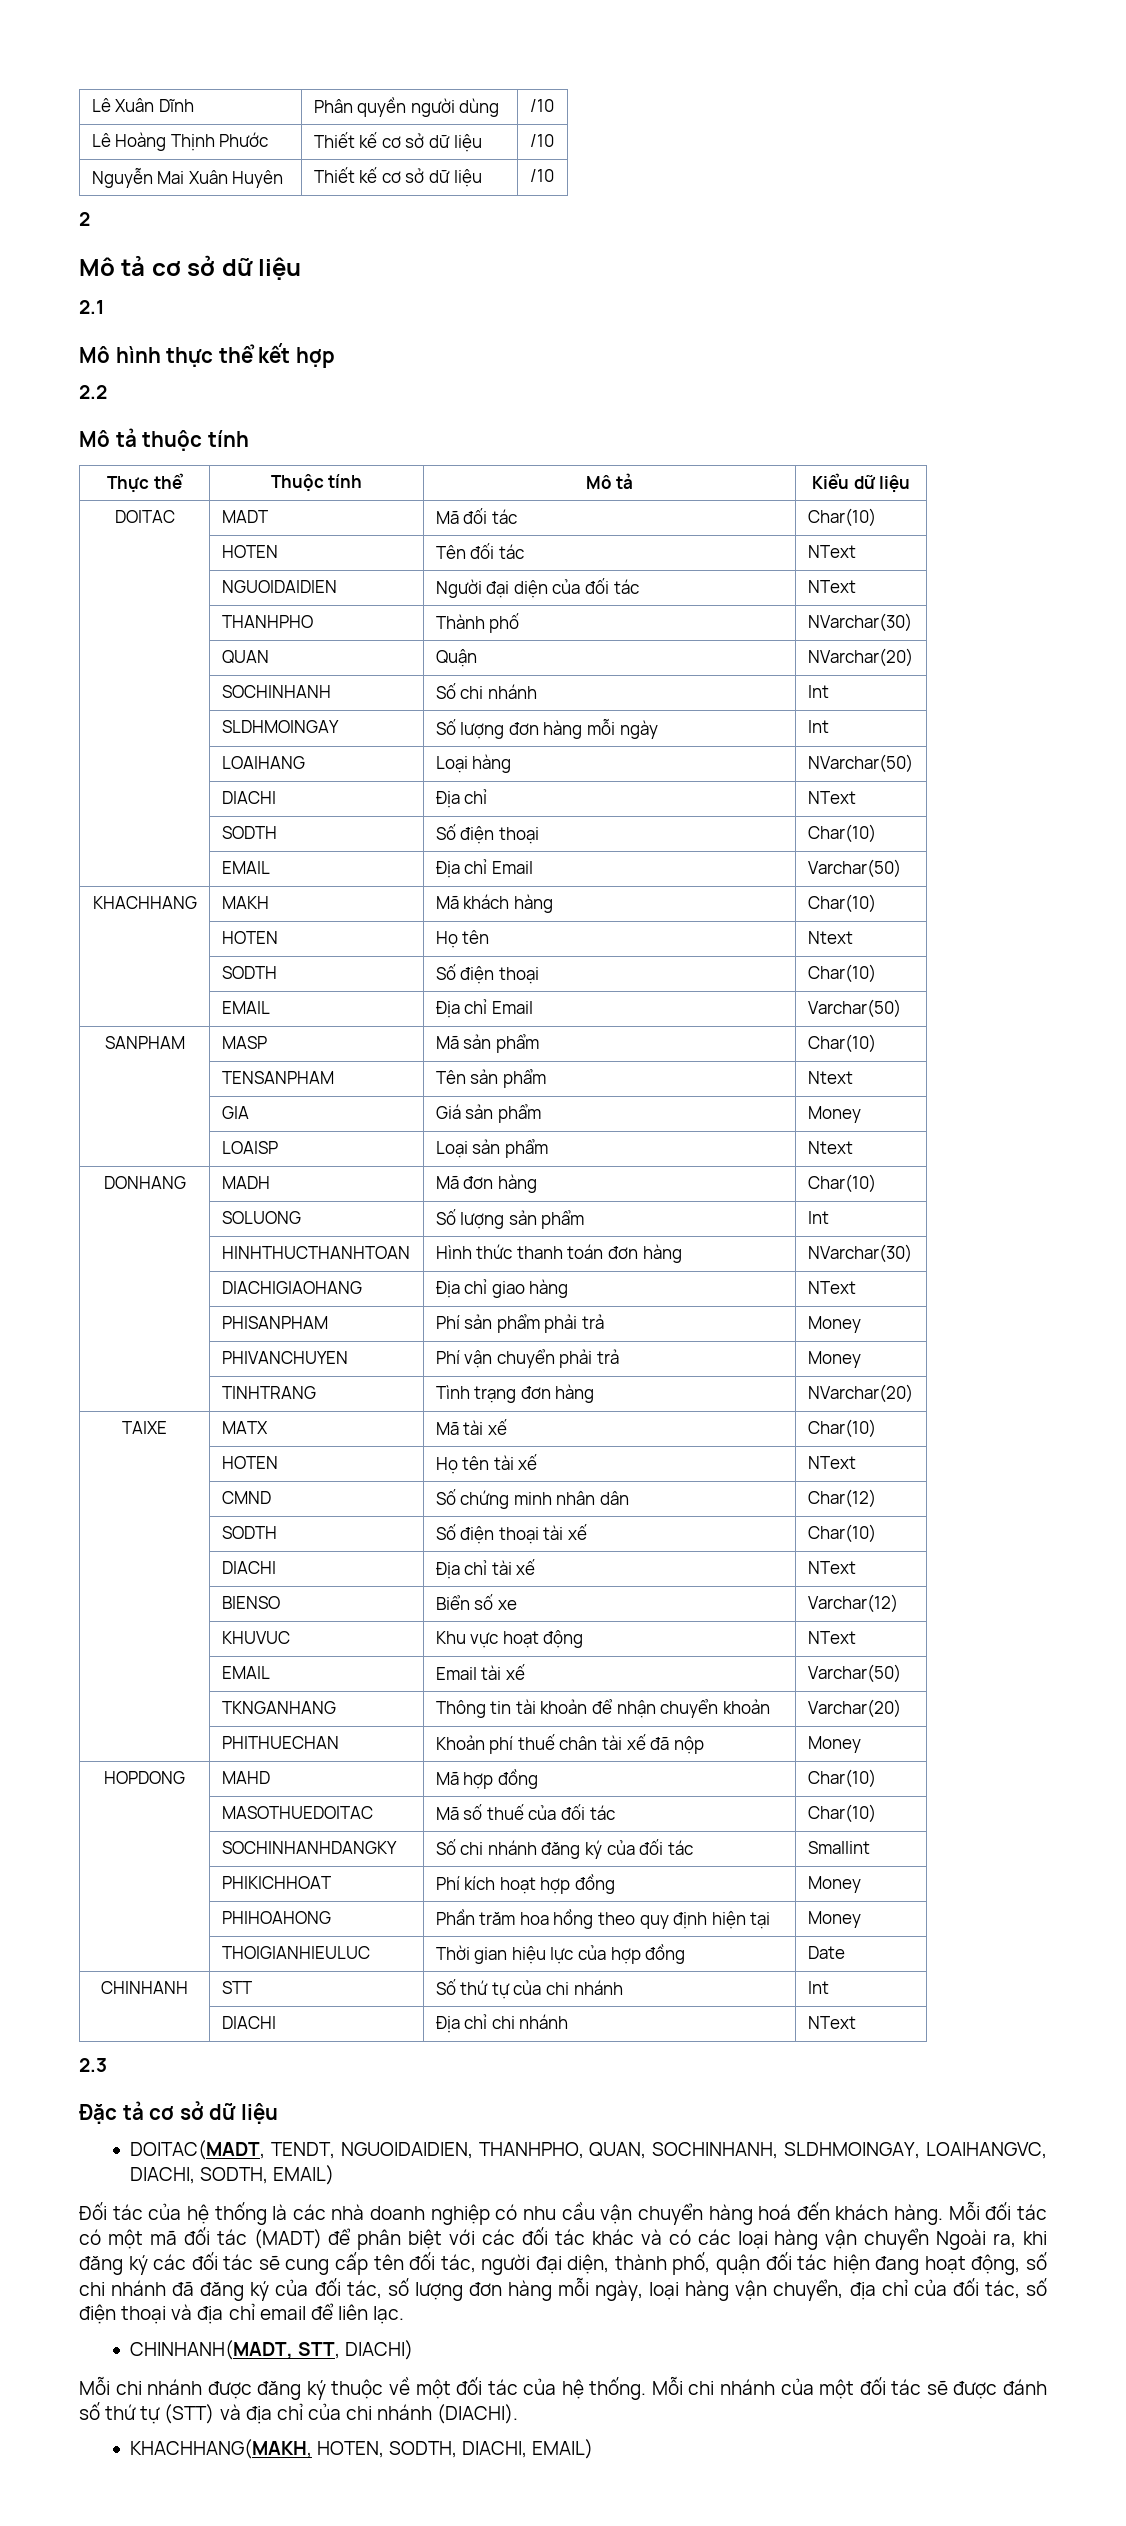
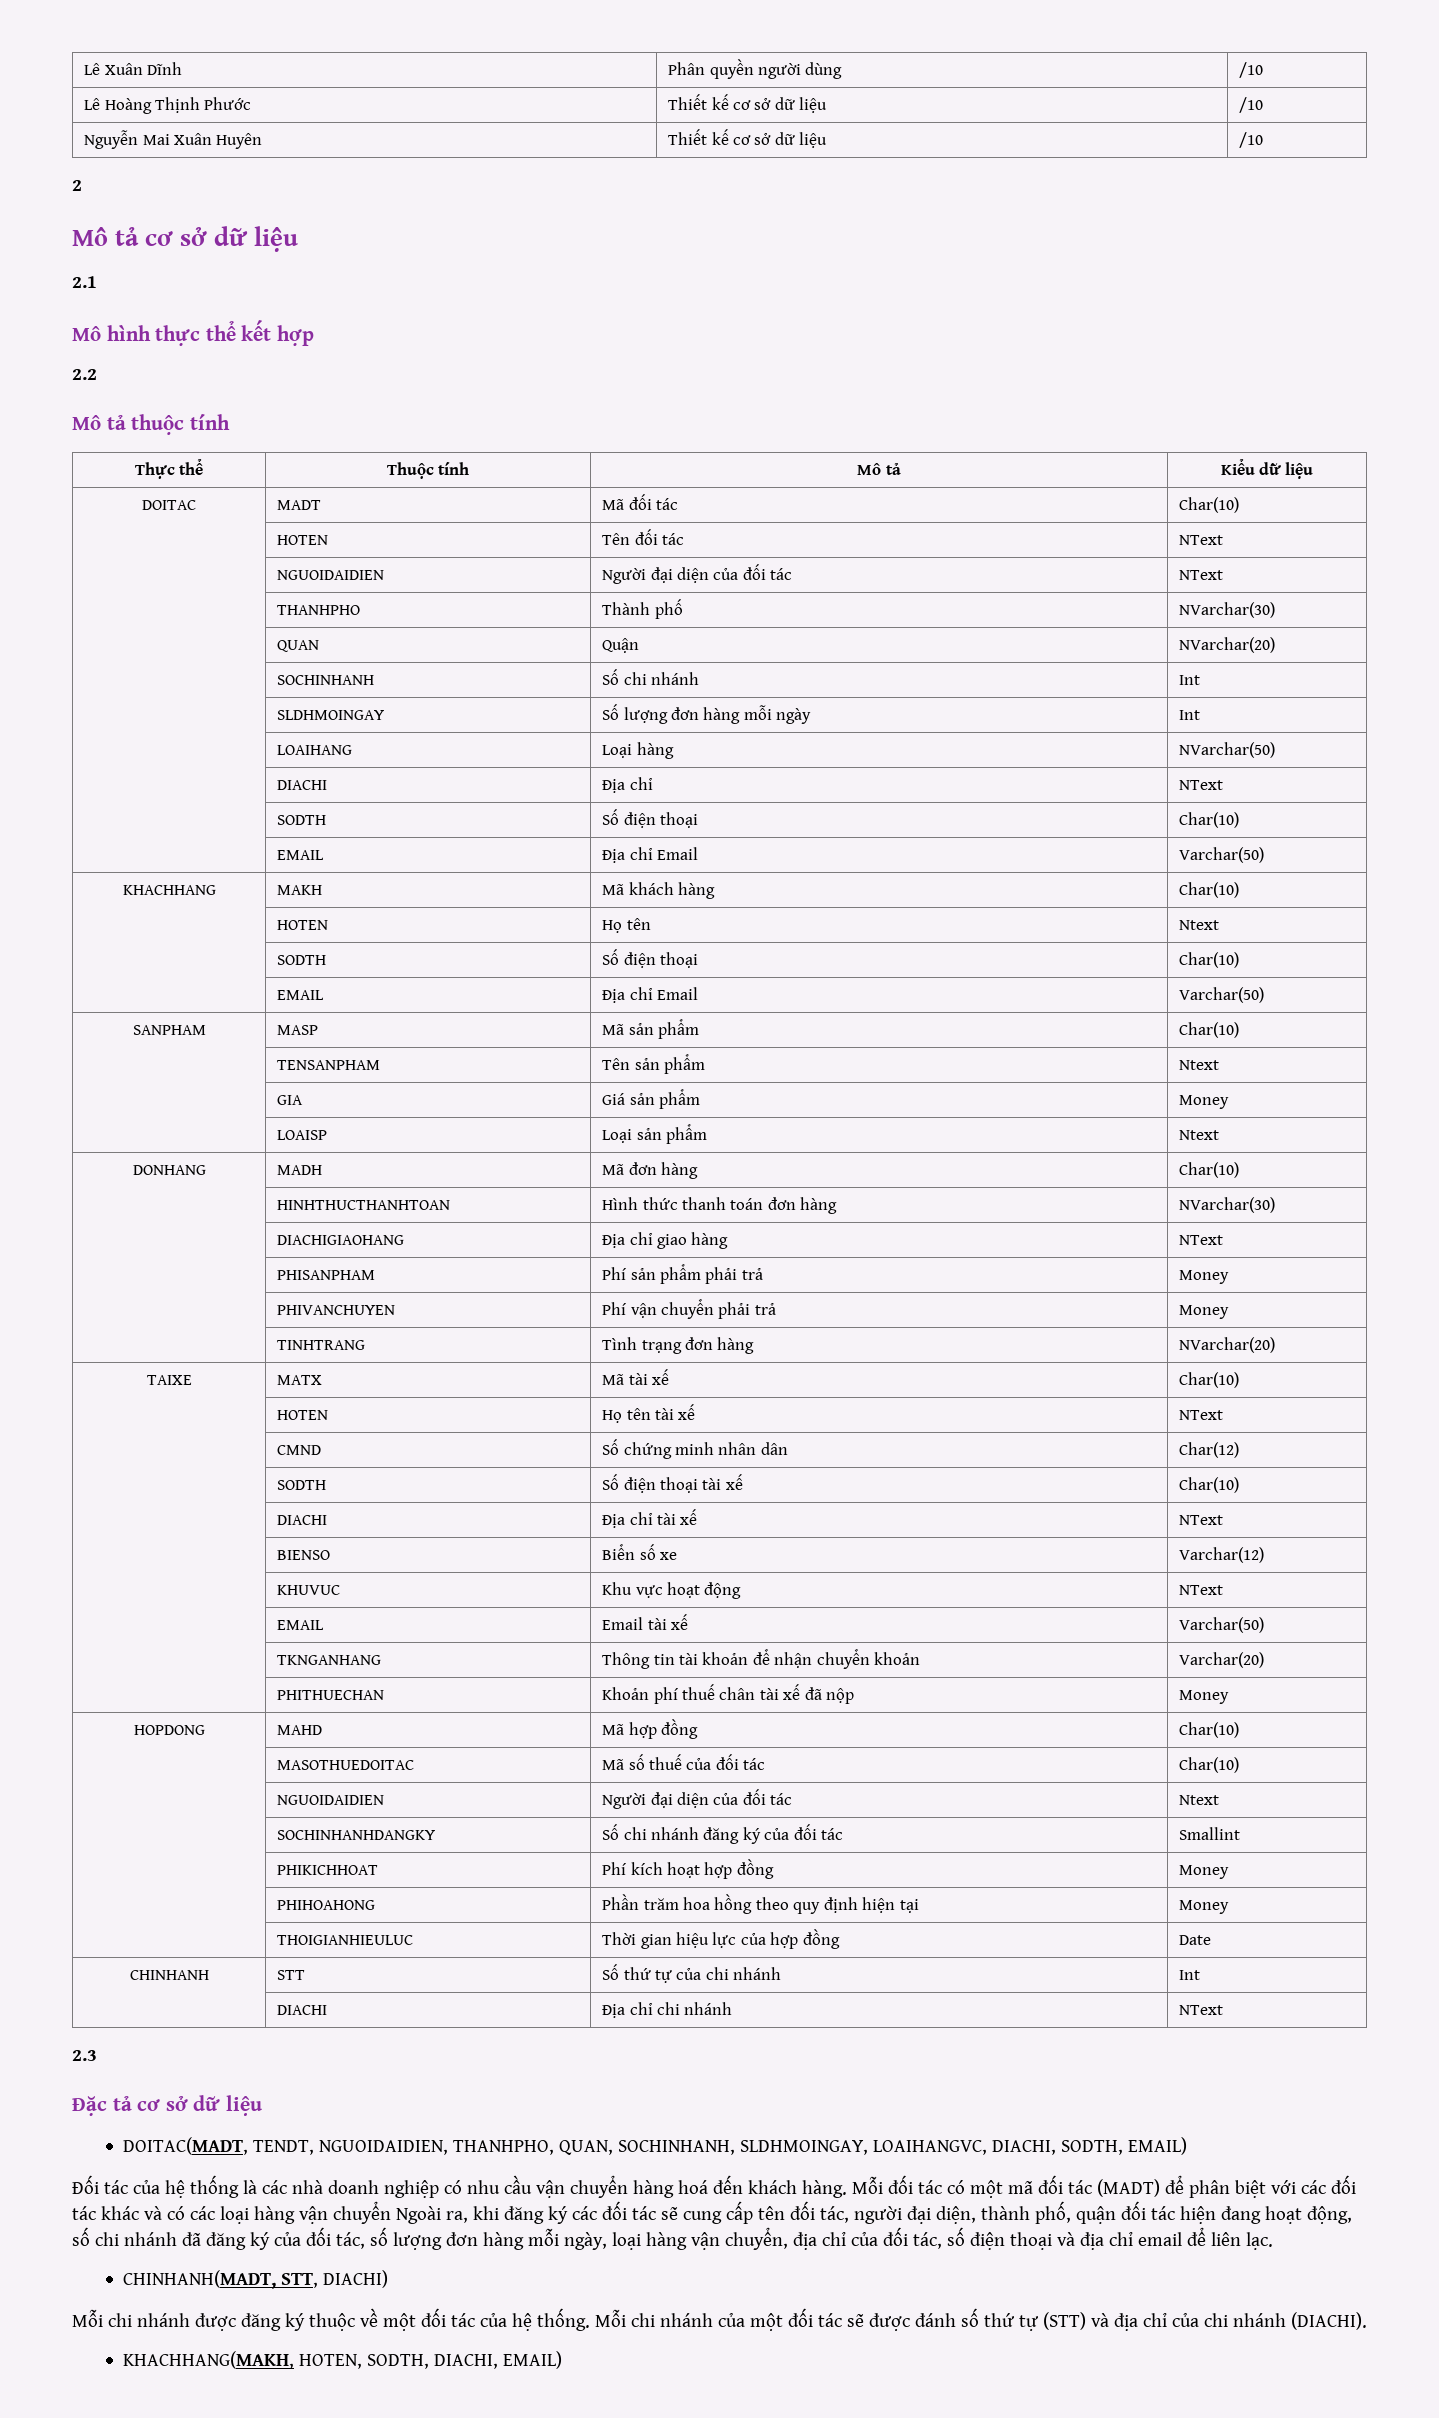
- | SOLUONG | Số lượng sản phẩm | Int
+ | NGUOIDAIDIEN | Người đại diện của đối tác | Ntext

